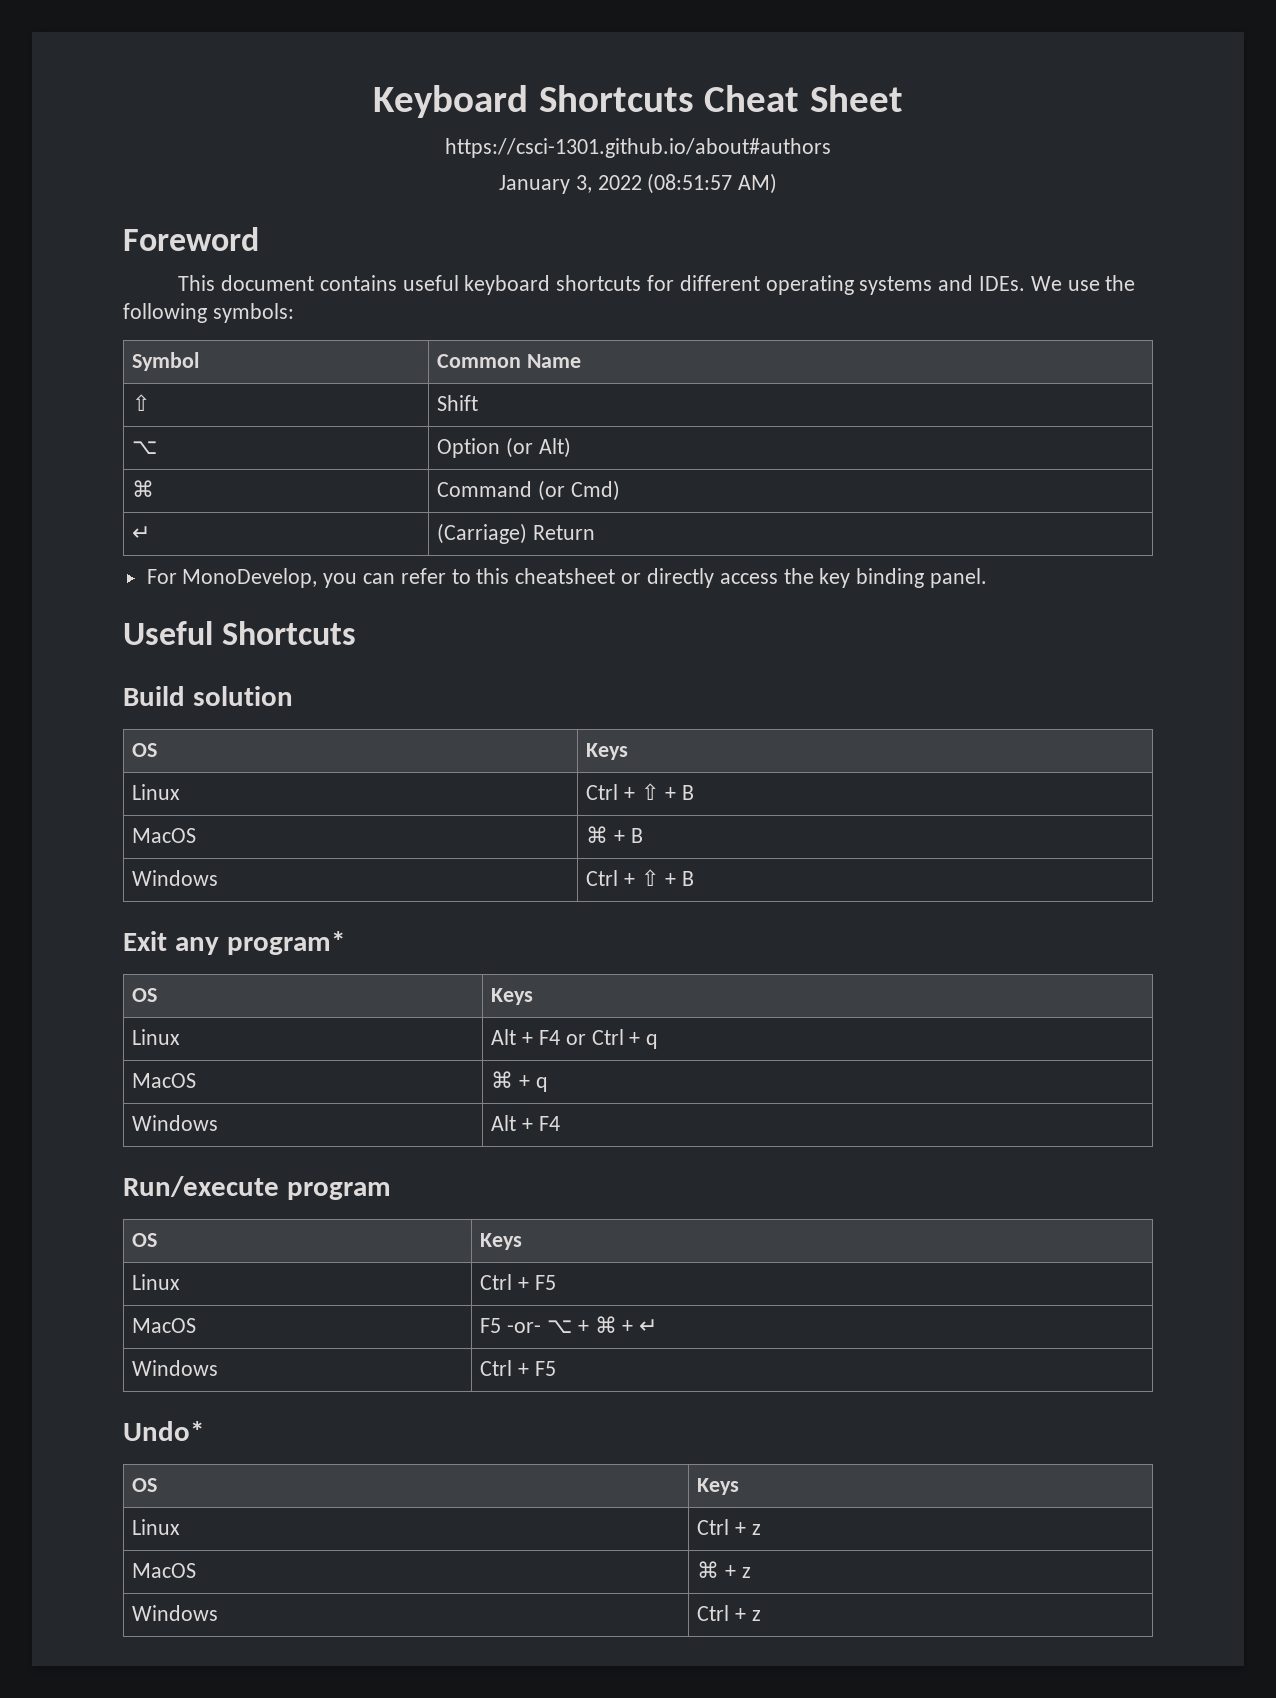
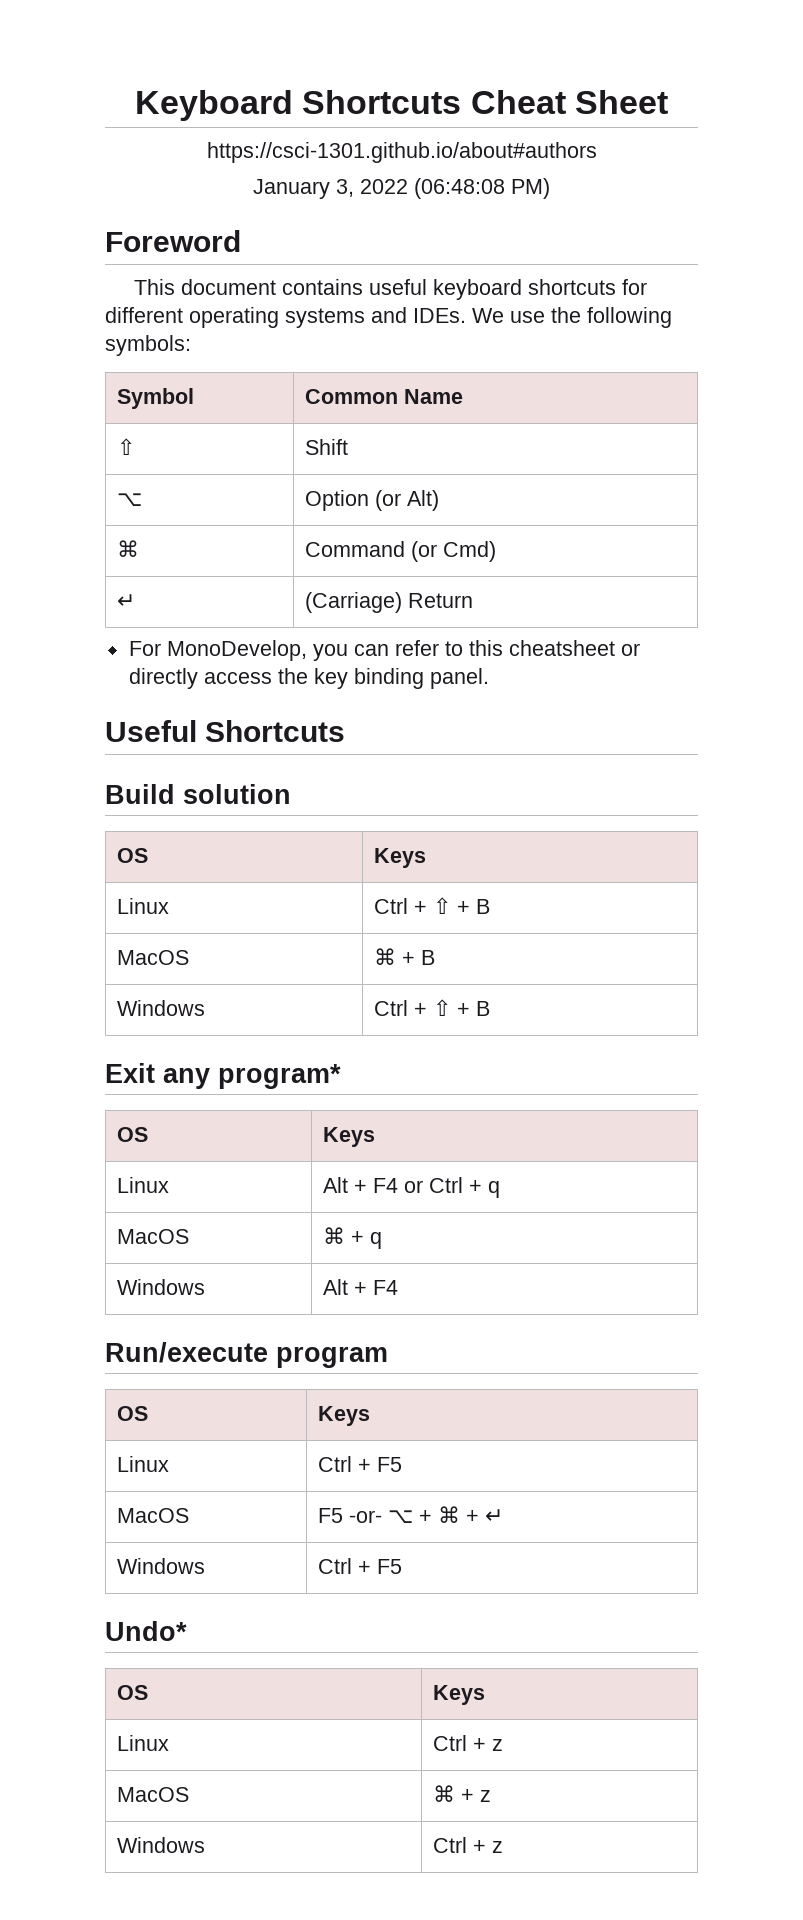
- January 3, 2022 (08:51:57 AM)
+ January 3, 2022 (06:48:08 PM)

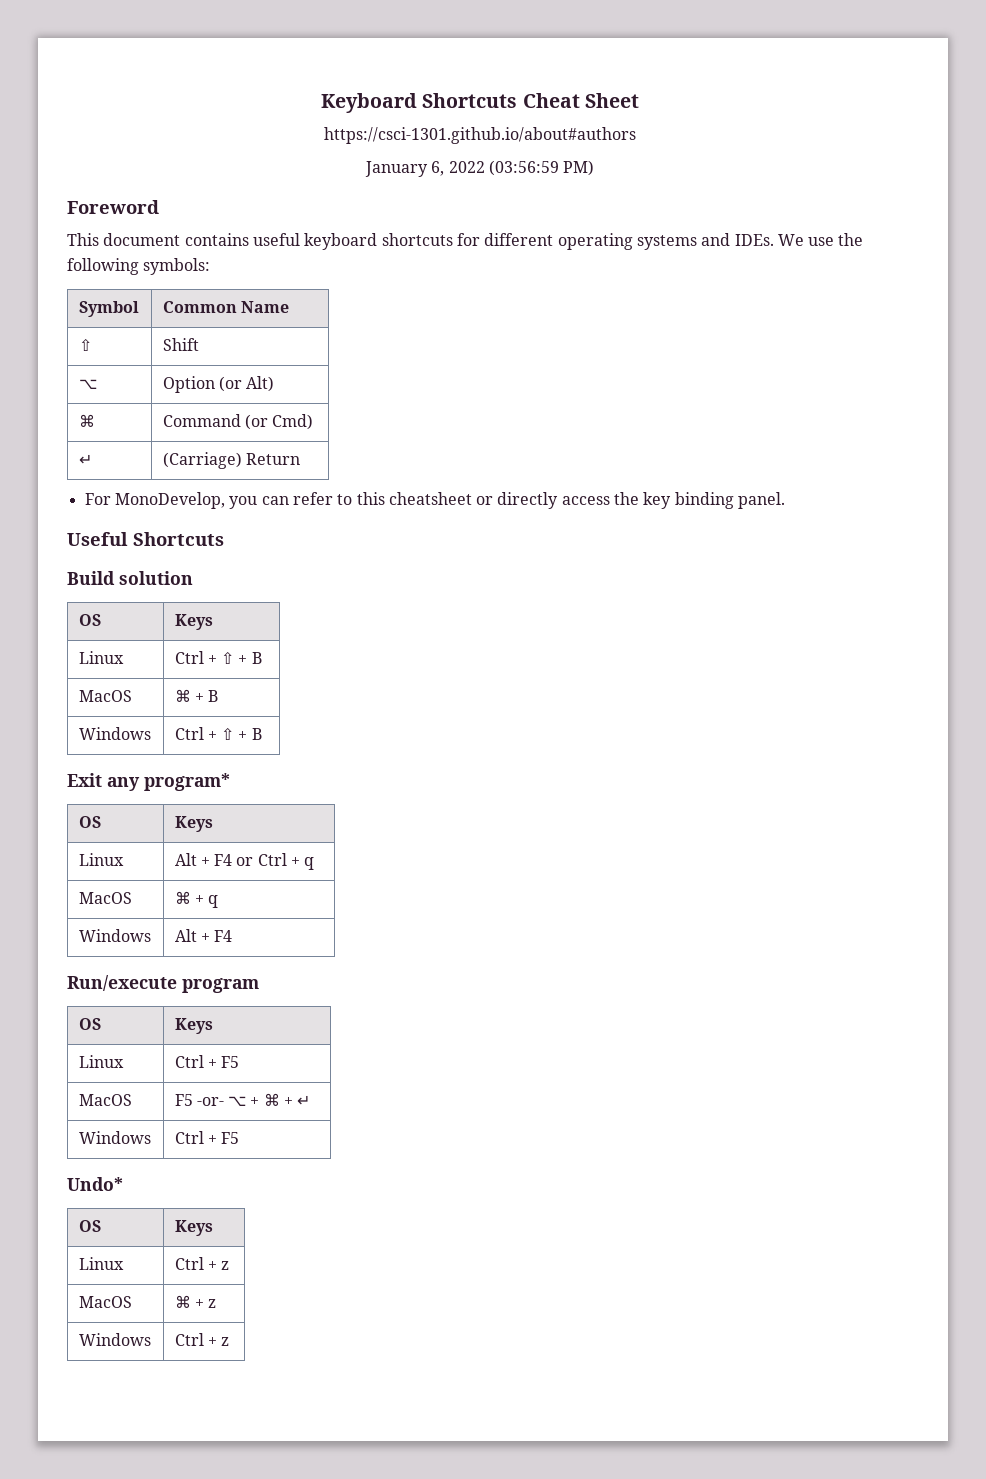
- January 3, 2022 (06:48:08 PM)
+ January 6, 2022 (03:56:59 PM)

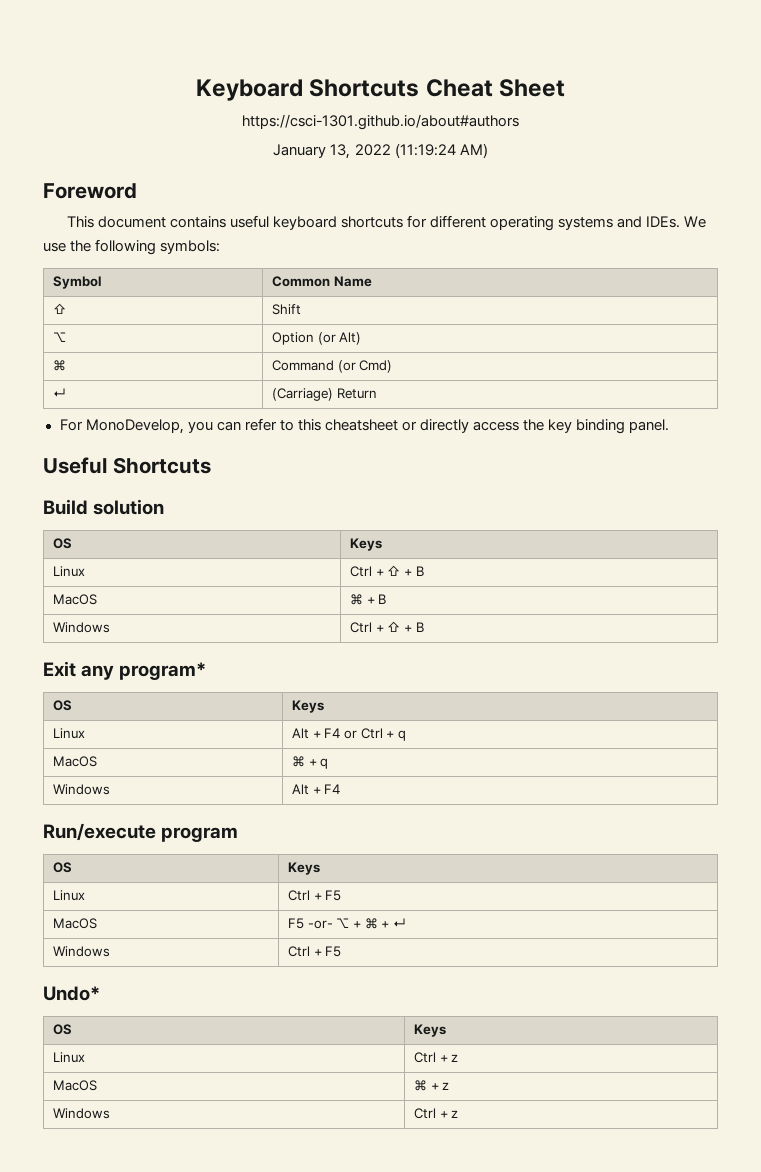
- January 6, 2022 (03:56:59 PM)
+ January 13, 2022 (11:19:24 AM)

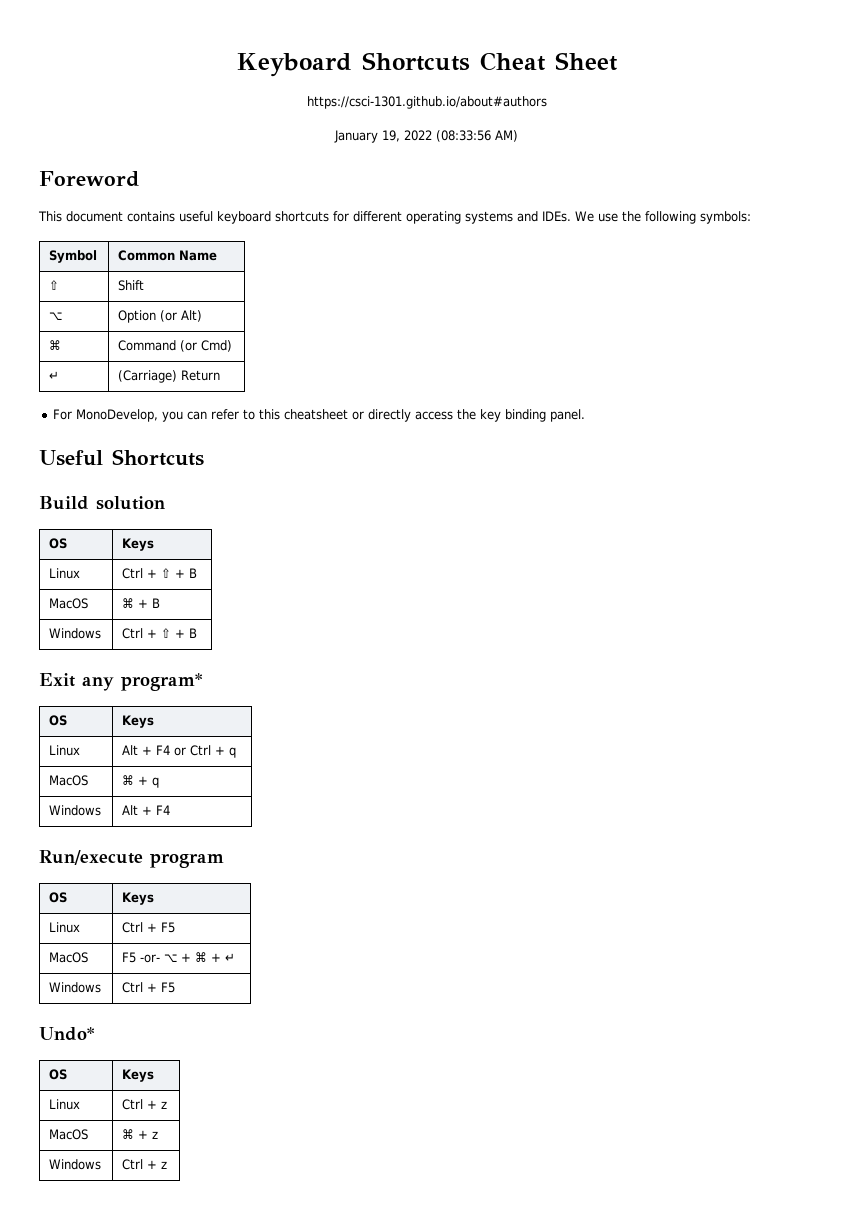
- January 13, 2022 (11:19:24 AM)
+ January 19, 2022 (08:33:56 AM)

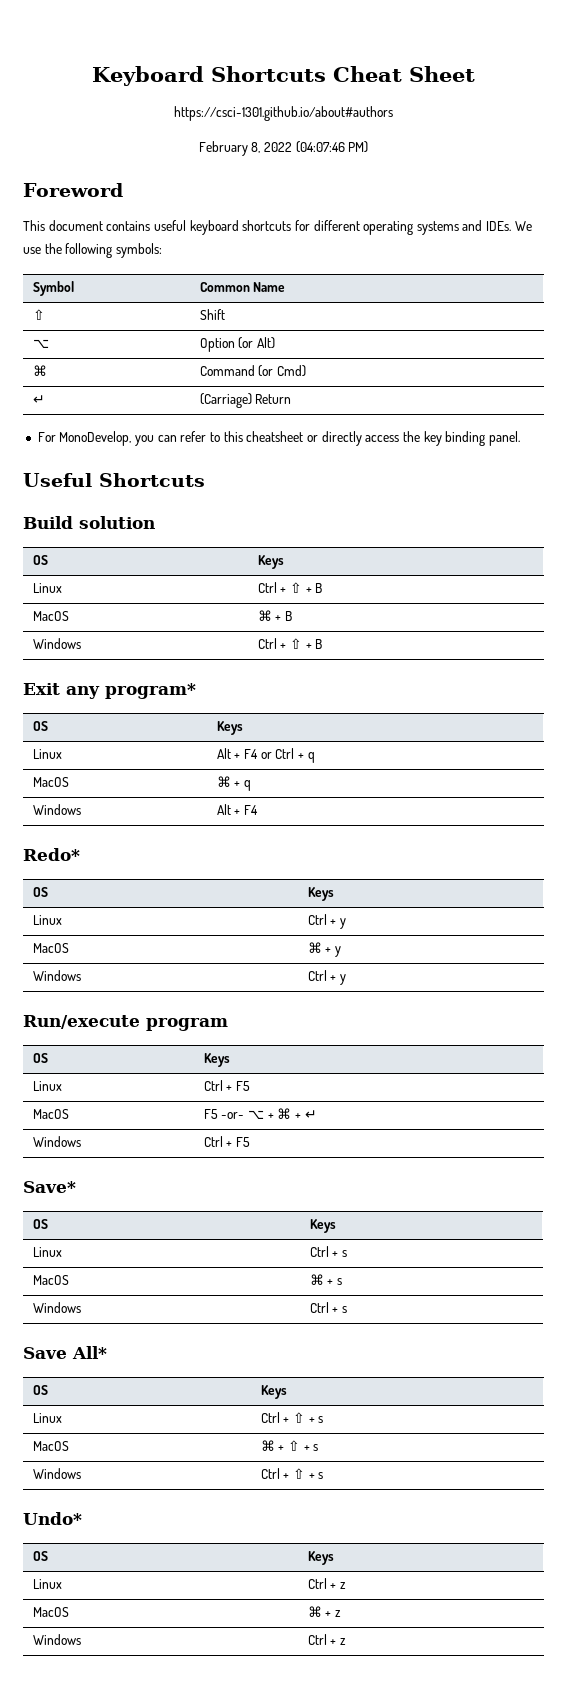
- January 19, 2022 (08:33:56 AM)
+ February 8, 2022 (04:07:46 PM)
+ Redo*
+ OS | Keys
+ Linux | Ctrl + y
+ MacOS | ⌘ + y
+ Windows | Ctrl + y
+ Save*
+ OS | Keys
+ Linux | Ctrl + s
+ MacOS | ⌘ + s
+ Windows | Ctrl + s
+ Save All*
+ OS | Keys
+ Linux | Ctrl + ⇧ + s
+ MacOS | ⌘ + ⇧ + s
+ Windows | Ctrl + ⇧ + s

